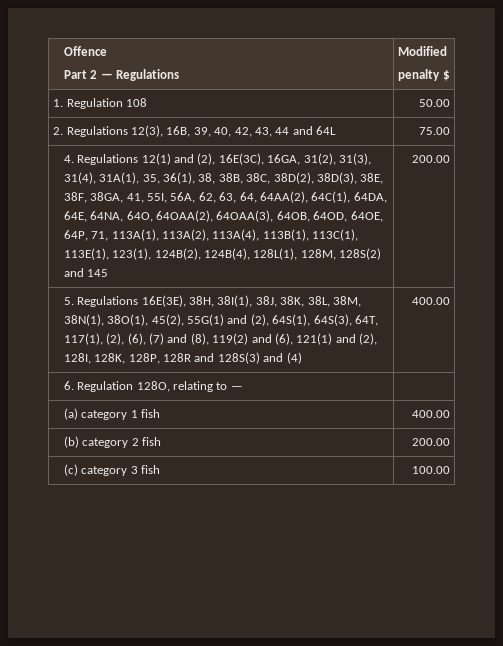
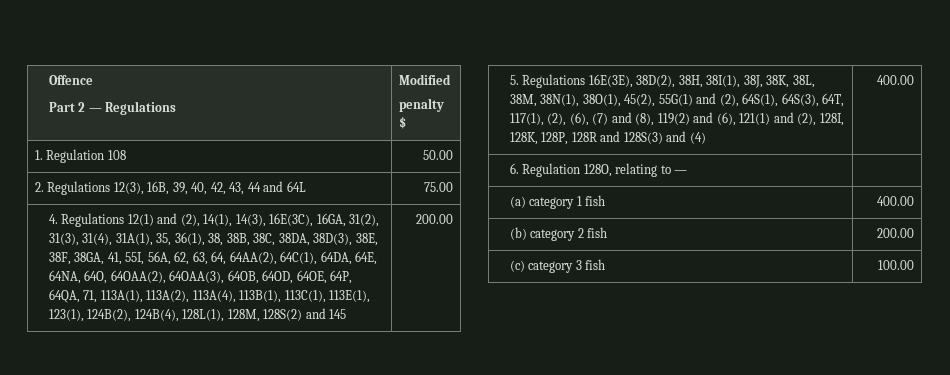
- 4. Regulations 12(1) and (2), 16E(3C), 16GA, 31(2), 31(3), 31(4), 31A(1), 35, 36(1), 38, 38B, 38C, 38D(2), 38D(3), 38E, 38F, 38GA, 41, 55I, 56A, 62, 63, 64, 64AA(2), 64C(1), 64DA, 64E, 64NA, 64O, 64OAA(2), 64OAA(3), 64OB, 64OD, 64OE, 64P, 71, 113A(1), 113A(2), 113A(4), 113B(1), 113C(1), 113E(1), 123(1), 124B(2), 124B(4), 128L(1), 128M, 128S(2) and 145
+ 4. Regulations 12(1) and (2), 14(1), 14(3), 16E(3C), 16GA, 31(2), 31(3), 31(4), 31A(1), 35, 36(1), 38, 38B, 38C, 38DA, 38D(3), 38E, 38F, 38GA, 41, 55I, 56A, 62, 63, 64, 64AA(2), 64C(1), 64DA, 64E, 64NA, 64O, 64OAA(2), 64OAA(3), 64OB, 64OD, 64OE, 64P, 64QA, 71, 113A(1), 113A(2), 113A(4), 113B(1), 113C(1), 113E(1), 123(1), 124B(2), 124B(4), 128L(1), 128M, 128S(2) and 145
- 5. Regulations 16E(3E), 38H, 38I(1), 38J, 38K, 38L, 38M, 38N(1), 38O(1), 45(2), 55G(1) and (2), 64S(1), 64S(3), 64T, 117(1), (2), (6), (7) and (8), 119(2) and (6), 121(1) and (2), 128I, 128K, 128P, 128R and 128S(3) and (4) | 400.00
+ 5. Regulations 16E(3E), 38D(2), 38H, 38I(1), 38J, 38K, 38L, 38M, 38N(1), 38O(1), 45(2), 55G(1) and (2), 64S(1), 64S(3), 64T, 117(1), (2), (6), (7) and (8), 119(2) and (6), 121(1) and (2), 128I, 128K, 128P, 128R and 128S(3) and (4) | 400.00

